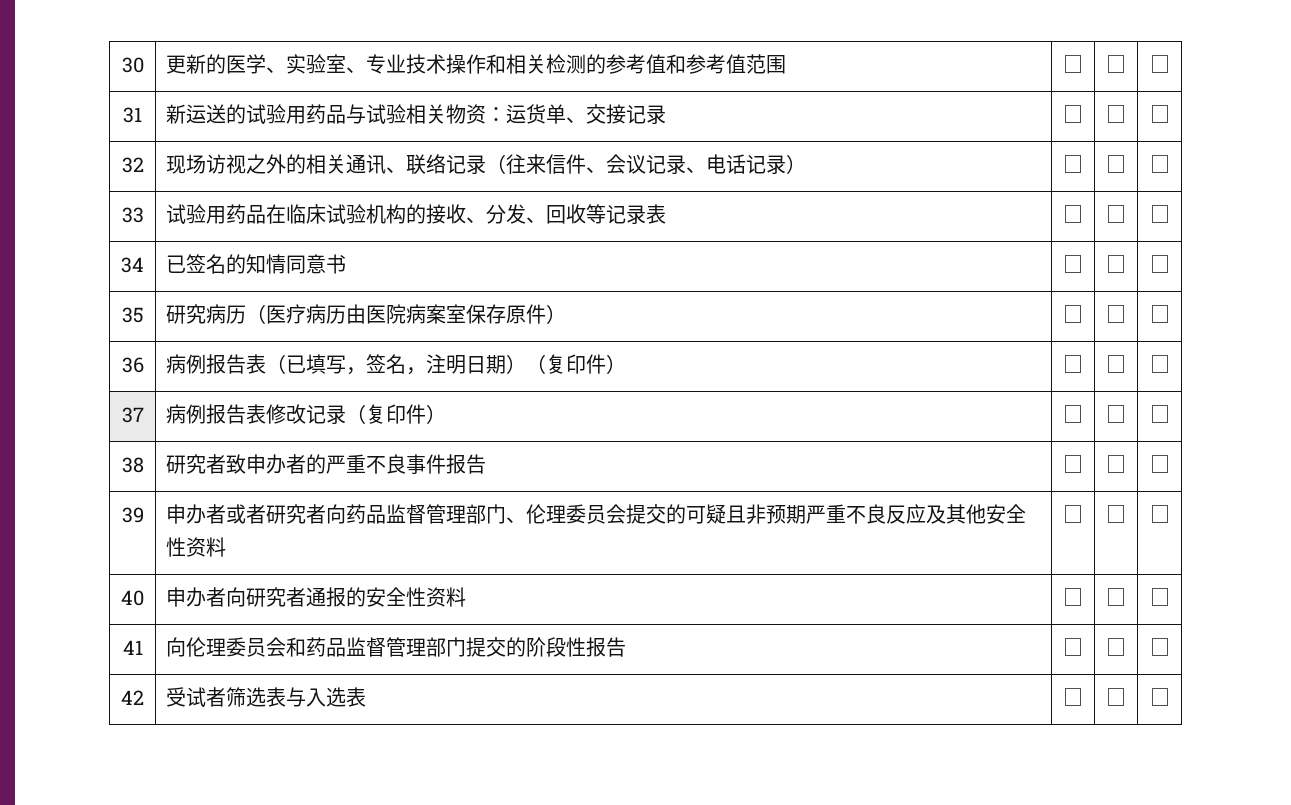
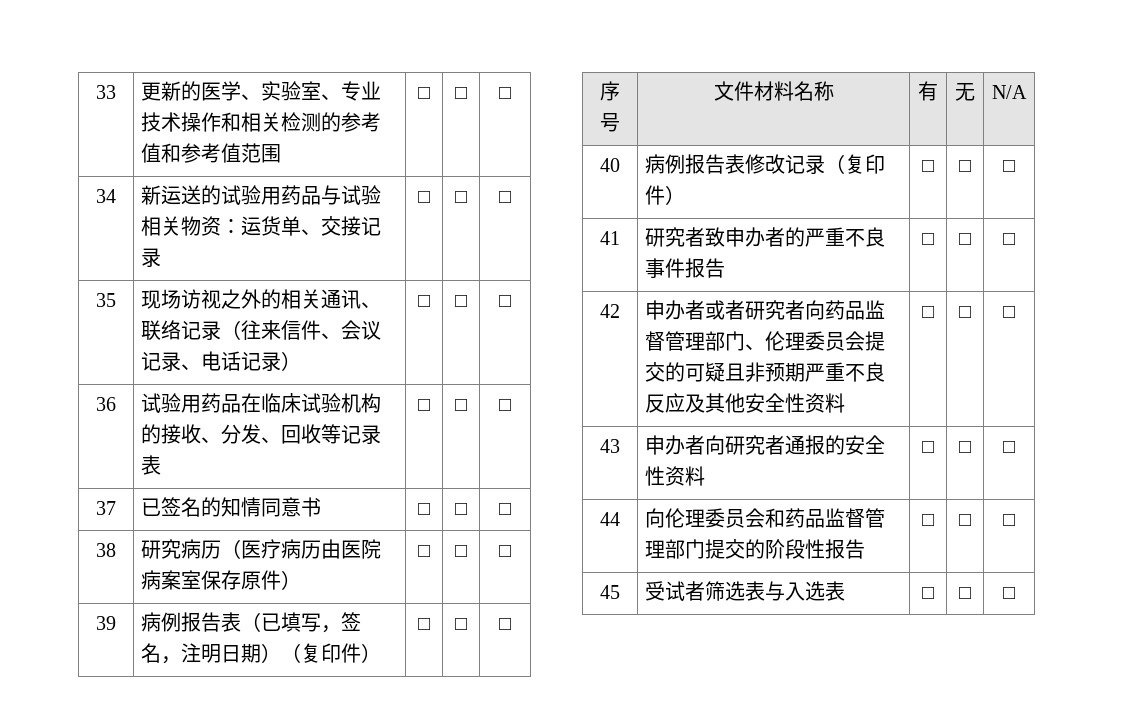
- 30 | 更新的医学、实验室、专业技术操作和相关检测的参考值和参考值范围 | □ | □ | □
+ 33 | 更新的医学、实验室、专业技术操作和相关检测的参考值和参考值范围 | □ | □ | □
- 31 | 新运送的试验用药品与试验相关物资：运货单、交接记录 | □ | □ | □
+ 34 | 新运送的试验用药品与试验相关物资：运货单、交接记录 | □ | □ | □
- 32 | 现场访视之外的相关通讯、联络记录（往来信件、会议记录、电话记录） | □ | □ | □
+ 35 | 现场访视之外的相关通讯、联络记录（往来信件、会议记录、电话记录） | □ | □ | □
- 33 | 试验用药品在临床试验机构的接收、分发、回收等记录表 | □ | □ | □
+ 36 | 试验用药品在临床试验机构的接收、分发、回收等记录表 | □ | □ | □
- 34 | 已签名的知情同意书 | □ | □ | □
+ 37 | 已签名的知情同意书 | □ | □ | □
- 35 | 研究病历（医疗病历由医院病案室保存原件） | □ | □ | □
+ 38 | 研究病历（医疗病历由医院病案室保存原件） | □ | □ | □
- 36 | 病例报告表（已填写，签名，注明日期）（复印件） | □ | □ | □
+ 39 | 病例报告表（已填写，签名，注明日期）（复印件） | □ | □ | □
- 37 | 病例报告表修改记录（复印件） | □ | □ | □
+ 序号 | 文件材料名称 | 有 | 无 | N/A
+ 40 | 病例报告表修改记录（复印件） | □ | □ | □
- 38 | 研究者致申办者的严重不良事件报告 | □ | □ | □
+ 41 | 研究者致申办者的严重不良事件报告 | □ | □ | □
- 39 | 申办者或者研究者向药品监督管理部门、伦理委员会提交的可疑且非预期严重不良反应及其他安全性资料 | □ | □ | □
+ 42 | 申办者或者研究者向药品监督管理部门、伦理委员会提交的可疑且非预期严重不良反应及其他安全性资料 | □ | □ | □
- 40 | 申办者向研究者通报的安全性资料 | □ | □ | □
+ 43 | 申办者向研究者通报的安全性资料 | □ | □ | □
- 41 | 向伦理委员会和药品监督管理部门提交的阶段性报告 | □ | □ | □
+ 44 | 向伦理委员会和药品监督管理部门提交的阶段性报告 | □ | □ | □
- 42 | 受试者筛选表与入选表 | □ | □ | □
+ 45 | 受试者筛选表与入选表 | □ | □ | □

